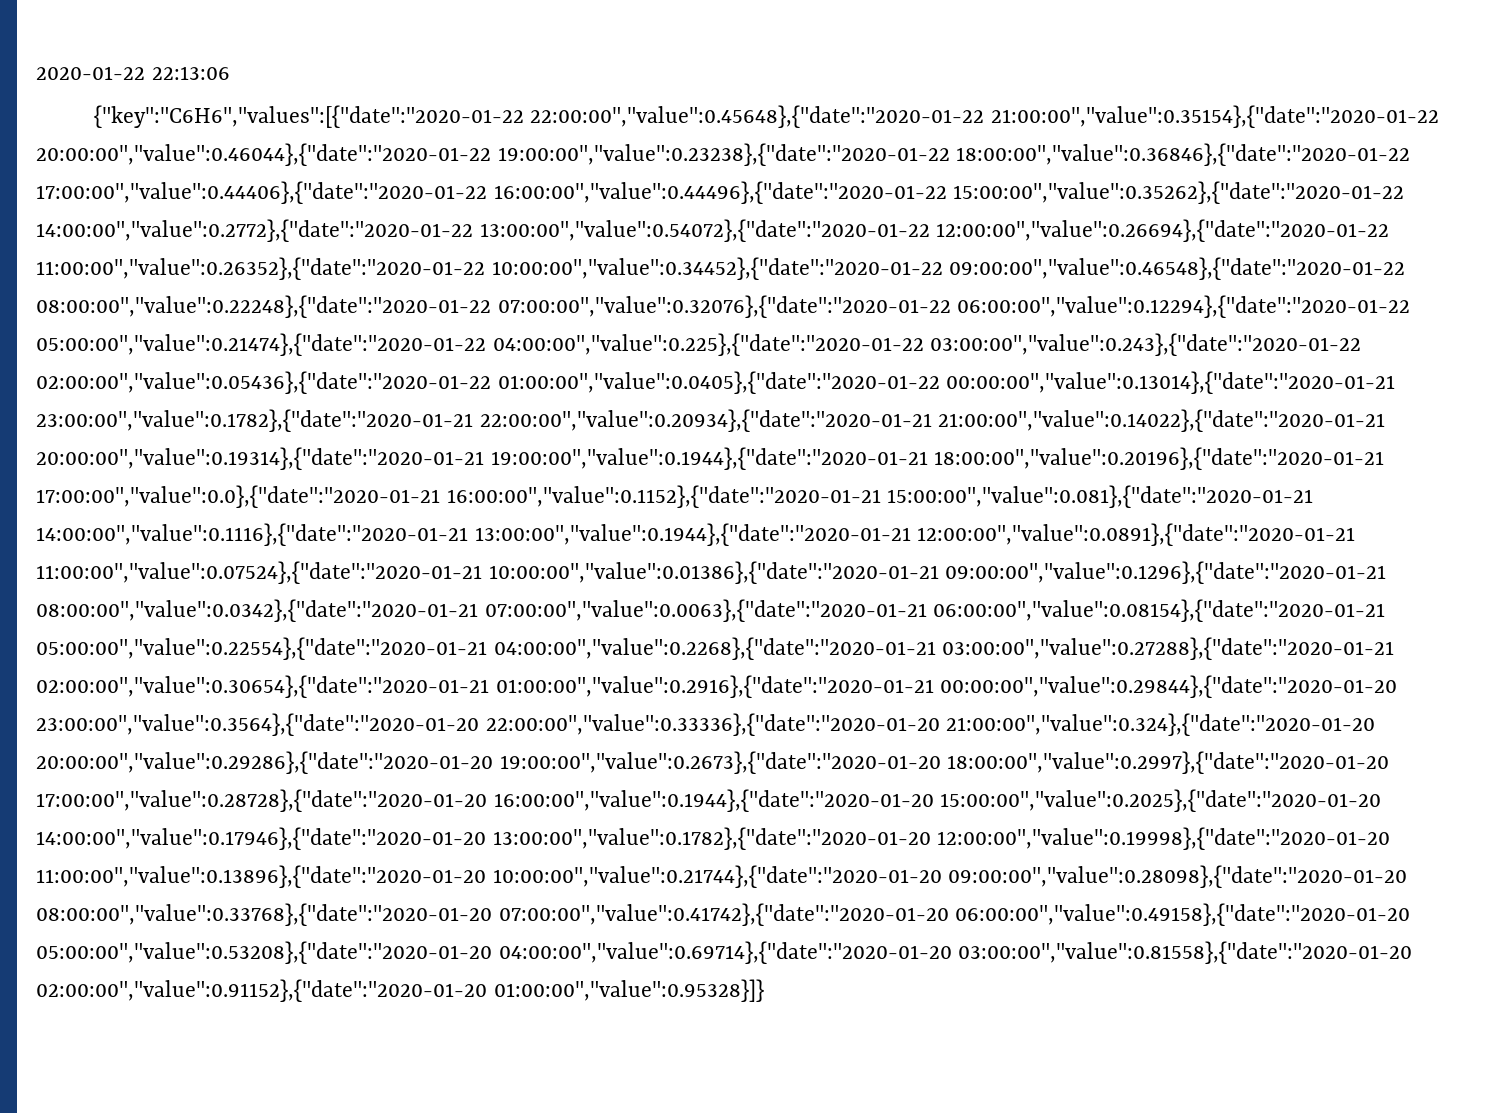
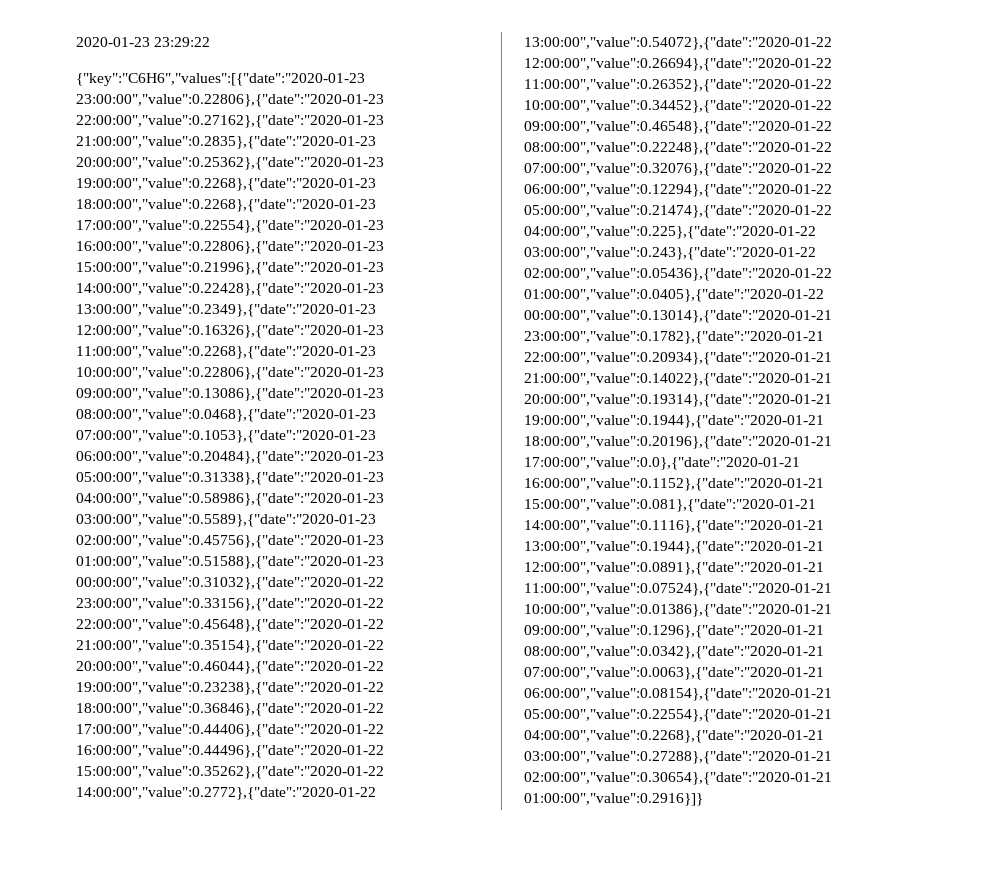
- 2020-01-22 22:13:06
- {"key":"C6H6","values":[{"date":"2020-01-22 22:00:00","value":0.45648},{"date":"2020-01-22 21:00:00","value":0.35154},{"date":"2020-01-22 20:00:00","value":0.46044},{"date":"2020-01-22 19:00:00","value":0.23238},{"date":"2020-01-22 18:00:00","value":0.36846},{"date":"2020-01-22 17:00:00","value":0.44406},{"date":"2020-01-22 16:00:00","value":0.44496},{"date":"2020-01-22 15:00:00","value":0.35262},{"date":"2020-01-22 14:00:00","value":0.2772},{"date":"2020-01-22 13:00:00","value":0.54072},{"date":"2020-01-22 12:00:00","value":0.26694},{"date":"2020-01-22 11:00:00","value":0.26352},{"date":"2020-01-22 10:00:00","value":0.34452},{"date":"2020-01-22 09:00:00","value":0.46548},{"date":"2020-01-22 08:00:00","value":0.22248},{"date":"2020-01-22 07:00:00","value":0.32076},{"date":"2020-01-22 06:00:00","value":0.12294},{"date":"2020-01-22 05:00:00","value":0.21474},{"date":"2020-01-22 04:00:00","value":0.225},{"date":"2020-01-22 03:00:00","value":0.243},{"date":"2020-01-22 02:00:00","value":0.05436},{"date":"2020-01-22 01:00:00","value":0.0405},{"date":"2020-01-22 00:00:00","value":0.13014},{"date":"2020-01-21 23:00:00","value":0.1782},{"date":"2020-01-21 22:00:00","value":0.20934},{"date":"2020-01-21 21:00:00","value":0.14022},{"date":"2020-01-21 20:00:00","value":0.19314},{"date":"2020-01-21 19:00:00","value":0.1944},{"date":"2020-01-21 18:00:00","value":0.20196},{"date":"2020-01-21 17:00:00","value":0.0},{"date":"2020-01-21 16:00:00","value":0.1152},{"date":"2020-01-21 15:00:00","value":0.081},{"date":"2020-01-21 14:00:00","value":0.1116},{"date":"2020-01-21 13:00:00","value":0.1944},{"date":"2020-01-21 12:00:00","value":0.0891},{"date":"2020-01-21 11:00:00","value":0.07524},{"date":"2020-01-21 10:00:00","value":0.01386},{"date":"2020-01-21 09:00:00","value":0.1296},{"date":"2020-01-21 08:00:00","value":0.0342},{"date":"2020-01-21 07:00:00","value":0.0063},{"date":"2020-01-21 06:00:00","value":0.08154},{"date":"2020-01-21 05:00:00","value":0.22554},{"date":"2020-01-21 04:00:00","value":0.2268},{"date":"2020-01-21 03:00:00","value":0.27288},{"date":"2020-01-21 02:00:00","value":0.30654},{"date":"2020-01-21 01:00:00","value":0.2916},{"date":"2020-01-21 00:00:00","value":0.29844},{"date":"2020-01-20 23:00:00","value":0.3564},{"date":"2020-01-20 22:00:00","value":0.33336},{"date":"2020-01-20 21:00:00","value":0.324},{"date":"2020-01-20 20:00:00","value":0.29286},{"date":"2020-01-20 19:00:00","value":0.2673},{"date":"2020-01-20 18:00:00","value":0.2997},{"date":"2020-01-20 17:00:00","value":0.28728},{"date":"2020-01-20 16:00:00","value":0.1944},{"date":"2020-01-20 15:00:00","value":0.2025},{"date":"2020-01-20 14:00:00","value":0.17946},{"date":"2020-01-20 13:00:00","value":0.1782},{"date":"2020-01-20 12:00:00","value":0.19998},{"date":"2020-01-20 11:00:00","value":0.13896},{"date":"2020-01-20 10:00:00","value":0.21744},{"date":"2020-01-20 09:00:00","value":0.28098},{"date":"2020-01-20 08:00:00","value":0.33768},{"date":"2020-01-20 07:00:00","value":0.41742},{"date":"2020-01-20 06:00:00","value":0.49158},{"date":"2020-01-20 05:00:00","value":0.53208},{"date":"2020-01-20 04:00:00","value":0.69714},{"date":"2020-01-20 03:00:00","value":0.81558},{"date":"2020-01-20 02:00:00","value":0.91152},{"date":"2020-01-20 01:00:00","value":0.95328}]}
+ 2020-01-23 23:29:22
+ {"key":"C6H6","values":[{"date":"2020-01-23 23:00:00","value":0.22806},{"date":"2020-01-23 22:00:00","value":0.27162},{"date":"2020-01-23 21:00:00","value":0.2835},{"date":"2020-01-23 20:00:00","value":0.25362},{"date":"2020-01-23 19:00:00","value":0.2268},{"date":"2020-01-23 18:00:00","value":0.2268},{"date":"2020-01-23 17:00:00","value":0.22554},{"date":"2020-01-23 16:00:00","value":0.22806},{"date":"2020-01-23 15:00:00","value":0.21996},{"date":"2020-01-23 14:00:00","value":0.22428},{"date":"2020-01-23 13:00:00","value":0.2349},{"date":"2020-01-23 12:00:00","value":0.16326},{"date":"2020-01-23 11:00:00","value":0.2268},{"date":"2020-01-23 10:00:00","value":0.22806},{"date":"2020-01-23 09:00:00","value":0.13086},{"date":"2020-01-23 08:00:00","value":0.0468},{"date":"2020-01-23 07:00:00","value":0.1053},{"date":"2020-01-23 06:00:00","value":0.20484},{"date":"2020-01-23 05:00:00","value":0.31338},{"date":"2020-01-23 04:00:00","value":0.58986},{"date":"2020-01-23 03:00:00","value":0.5589},{"date":"2020-01-23 02:00:00","value":0.45756},{"date":"2020-01-23 01:00:00","value":0.51588},{"date":"2020-01-23 00:00:00","value":0.31032},{"date":"2020-01-22 23:00:00","value":0.33156},{"date":"2020-01-22 22:00:00","value":0.45648},{"date":"2020-01-22 21:00:00","value":0.35154},{"date":"2020-01-22 20:00:00","value":0.46044},{"date":"2020-01-22 19:00:00","value":0.23238},{"date":"2020-01-22 18:00:00","value":0.36846},{"date":"2020-01-22 17:00:00","value":0.44406},{"date":"2020-01-22 16:00:00","value":0.44496},{"date":"2020-01-22 15:00:00","value":0.35262},{"date":"2020-01-22 14:00:00","value":0.2772},{"date":"2020-01-22 13:00:00","value":0.54072},{"date":"2020-01-22 12:00:00","value":0.26694},{"date":"2020-01-22 11:00:00","value":0.26352},{"date":"2020-01-22 10:00:00","value":0.34452},{"date":"2020-01-22 09:00:00","value":0.46548},{"date":"2020-01-22 08:00:00","value":0.22248},{"date":"2020-01-22 07:00:00","value":0.32076},{"date":"2020-01-22 06:00:00","value":0.12294},{"date":"2020-01-22 05:00:00","value":0.21474},{"date":"2020-01-22 04:00:00","value":0.225},{"date":"2020-01-22 03:00:00","value":0.243},{"date":"2020-01-22 02:00:00","value":0.05436},{"date":"2020-01-22 01:00:00","value":0.0405},{"date":"2020-01-22 00:00:00","value":0.13014},{"date":"2020-01-21 23:00:00","value":0.1782},{"date":"2020-01-21 22:00:00","value":0.20934},{"date":"2020-01-21 21:00:00","value":0.14022},{"date":"2020-01-21 20:00:00","value":0.19314},{"date":"2020-01-21 19:00:00","value":0.1944},{"date":"2020-01-21 18:00:00","value":0.20196},{"date":"2020-01-21 17:00:00","value":0.0},{"date":"2020-01-21 16:00:00","value":0.1152},{"date":"2020-01-21 15:00:00","value":0.081},{"date":"2020-01-21 14:00:00","value":0.1116},{"date":"2020-01-21 13:00:00","value":0.1944},{"date":"2020-01-21 12:00:00","value":0.0891},{"date":"2020-01-21 11:00:00","value":0.07524},{"date":"2020-01-21 10:00:00","value":0.01386},{"date":"2020-01-21 09:00:00","value":0.1296},{"date":"2020-01-21 08:00:00","value":0.0342},{"date":"2020-01-21 07:00:00","value":0.0063},{"date":"2020-01-21 06:00:00","value":0.08154},{"date":"2020-01-21 05:00:00","value":0.22554},{"date":"2020-01-21 04:00:00","value":0.2268},{"date":"2020-01-21 03:00:00","value":0.27288},{"date":"2020-01-21 02:00:00","value":0.30654},{"date":"2020-01-21 01:00:00","value":0.2916}]}

